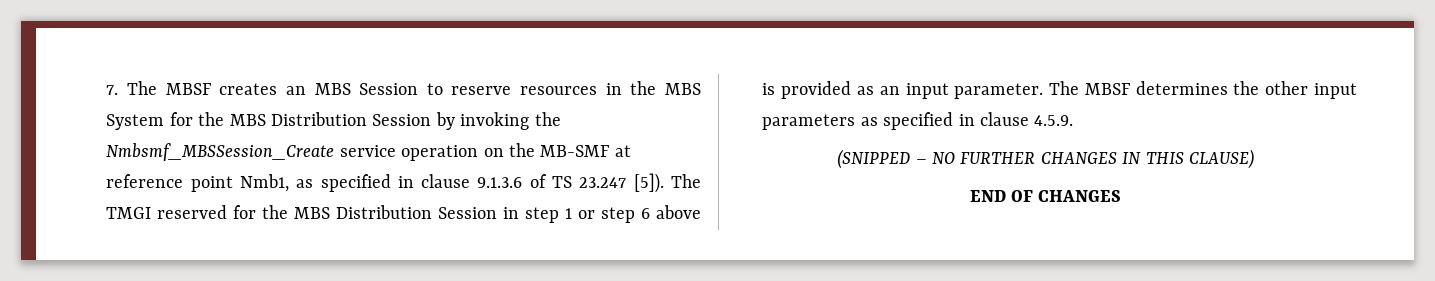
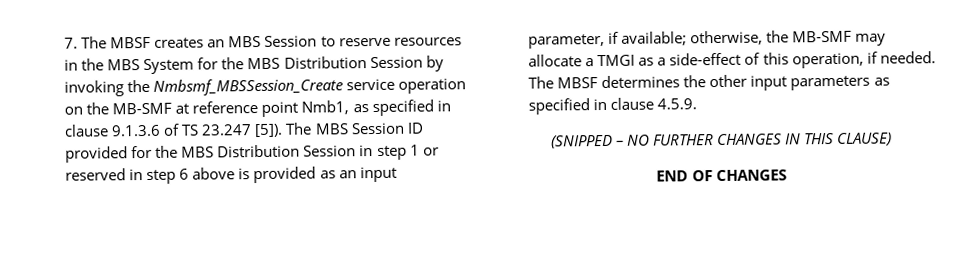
- The TMGI reserved for the MBS Distribution Session in step 1 or step 6 above is provided as an input parameter.
+ The MBS Session ID provided for the MBS Distribution Session in step 1 or reserved in step 6 above is provided as an input parameter, if available; otherwise, the MB-SMF may allocate a TMGI as a side-effect of this operation, if needed.

